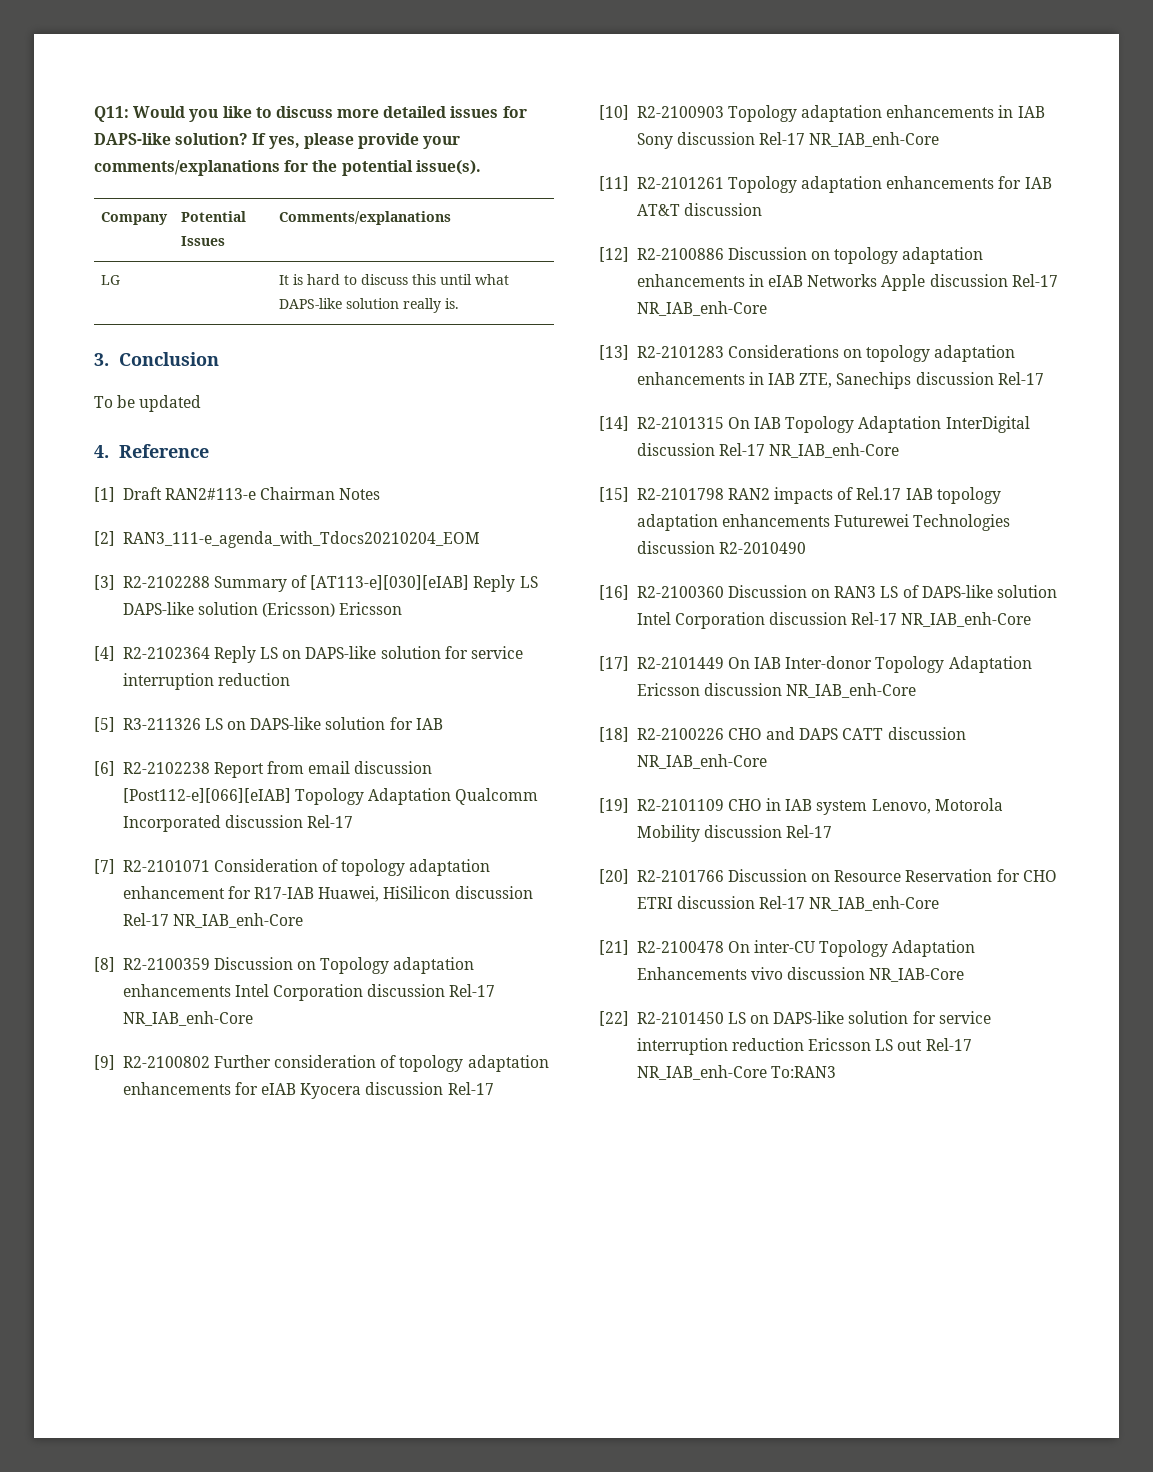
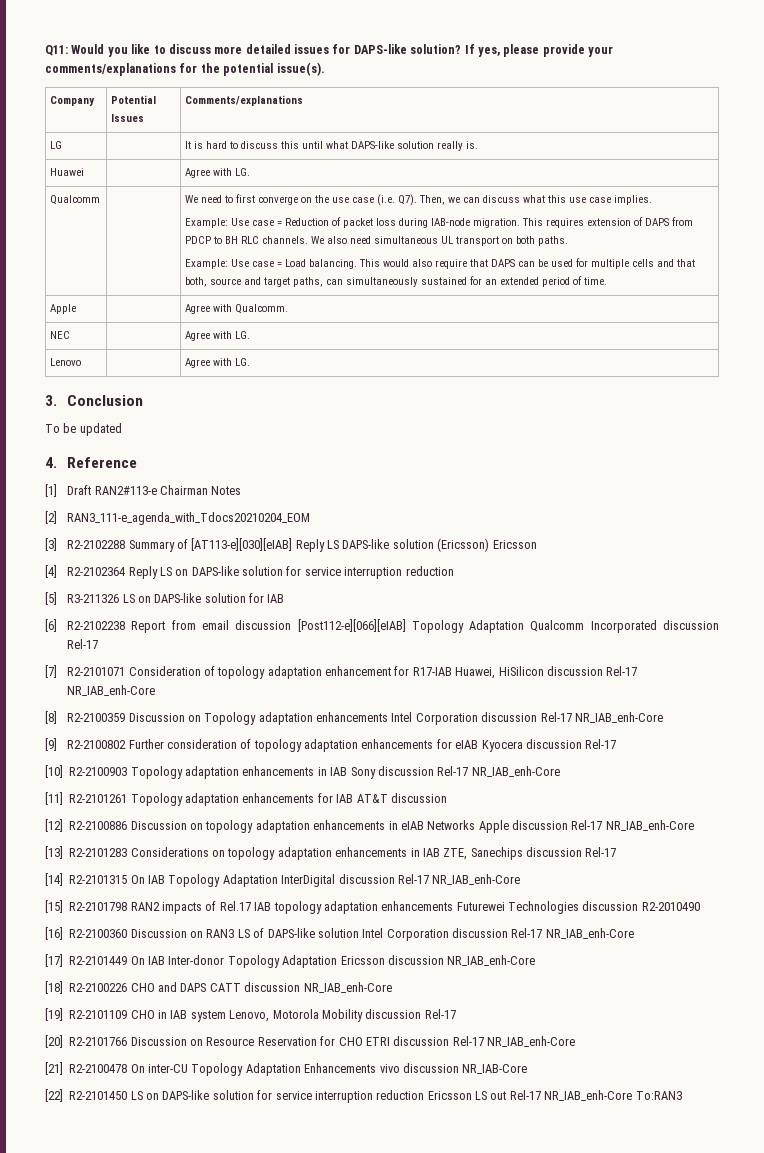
+ Huawei | | Agree with LG.
+ Qualcomm | | We need to first converge on the use case (i.e. Q7). Then, we can discuss what this use case implies.
+ Example: Use case = Reduction of packet loss during IAB-node migration. This requires extension of DAPS from PDCP to BH RLC channels. We also need simultaneous UL transport on both paths.
+ Example: Use case = Load balancing. This would also require that DAPS can be used for multiple cells and that both, source and target paths, can simultaneously sustained for an extended period of time.
+ Apple | | Agree with Qualcomm.
+ NEC | | Agree with LG.
+ Lenovo | | Agree with LG.

